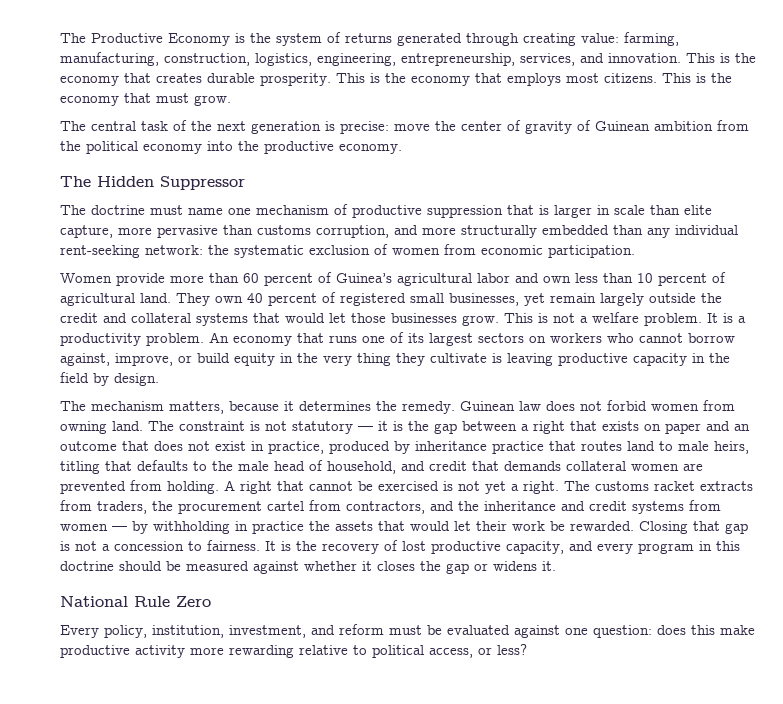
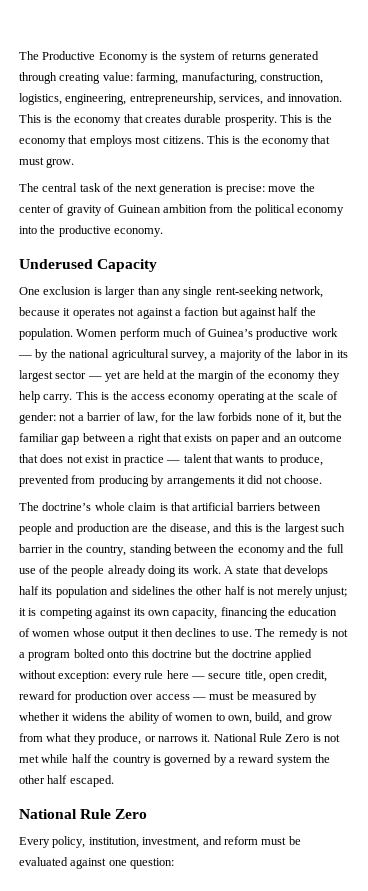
- The Hidden Suppressor
- The doctrine must name one mechanism of productive suppression that is larger in scale than elite capture, more pervasive than customs corruption, and more structurally embedded than any individual rent-seeking network: the systematic exclusion of women from economic participation.
- Women provide more than 60 percent of Guinea’s agricultural labor and own less than 10 percent of agricultural land. They own 40 percent of registered small businesses, yet remain largely outside the credit and collateral systems that would let those businesses grow. This is not a welfare problem. It is a productivity problem. An economy that runs one of its largest sectors on workers who cannot borrow against, improve, or build equity in the very thing they cultivate is leaving productive capacity in the field by design.
- The mechanism matters, because it determines the remedy. Guinean law does not forbid women from owning land. The constraint is not statutory — it is the gap between a right that exists on paper and an outcome that does not exist in practice, produced by inheritance practice that routes land to male heirs, titling that defaults to the male head of household, and credit that demands collateral women are prevented from holding. A right that cannot be exercised is not yet a right. The customs racket extracts from traders, the procurement cartel from contractors, and the inheritance and credit systems from women — by withholding in practice the assets that would let their work be rewarded. Closing that gap is not a concession to fairness. It is the recovery of lost productive capacity, and every program in this doctrine should be measured against whether it closes the gap or widens it.
+ Underused Capacity
+ One exclusion is larger than any single rent-seeking network, because it operates not against a faction but against half the population. Women perform much of Guinea’s productive work — by the national agricultural survey, a majority of the labor in its largest sector — yet are held at the margin of the economy they help carry. This is the access economy operating at the scale of gender: not a barrier of law, for the law forbids none of it, but the familiar gap between a right that exists on paper and an outcome that does not exist in practice — talent that wants to produce, prevented from producing by arrangements it did not choose.
+ The doctrine’s whole claim is that artificial barriers between people and production are the disease, and this is the largest such barrier in the country, standing between the economy and the full use of the people already doing its work. A state that develops half its population and sidelines the other half is not merely unjust; it is competing against its own capacity, financing the education of women whose output it then declines to use. The remedy is not a program bolted onto this doctrine but the doctrine applied without exception: every rule here — secure title, open credit, reward for production over access — must be measured by whether it widens the ability of women to own, build, and grow from what they produce, or narrows it. National Rule Zero is not met while half the country is governed by a reward system the other half escaped.
- Every policy, institution, investment, and reform must be evaluated against one question: does this make productive activity more rewarding relative to political access, or less?
+ Every policy, institution, investment, and reform must be evaluated against one question:

